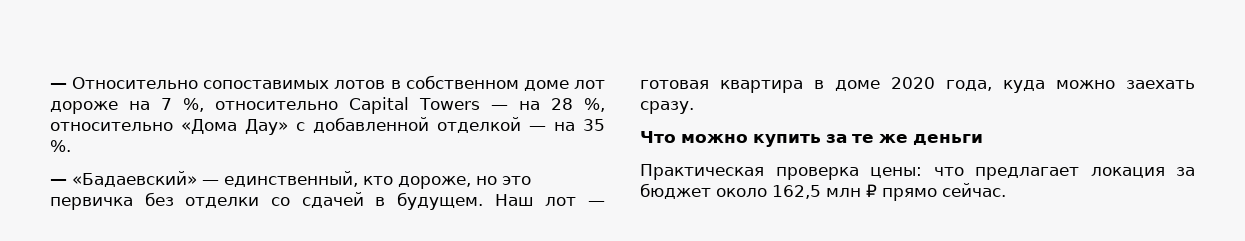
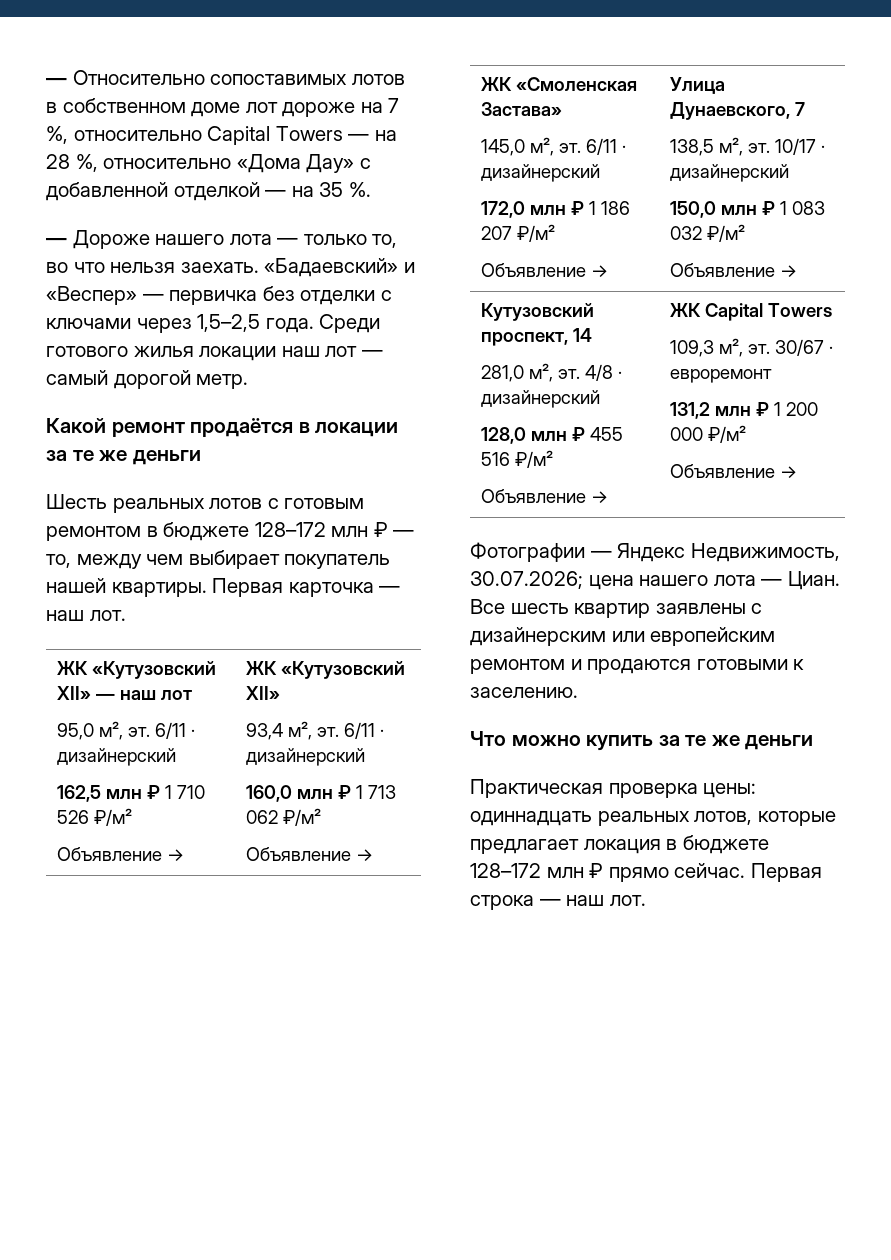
- — «Бадаевский» — единственный, кто дороже, но это первичка без отделки со сдачей в будущем. Наш лот — готовая квартира в доме 2020 года, куда можно заехать сразу.
+ — Дороже нашего лота — только то, во что нельзя заехать. «Бадаевский» и «Веспер» — первичка без отделки с ключами через 1,5–2,5 года. Среди готового жилья локации наш лот — самый дорогой метр.
+ Какой ремонт продаётся в локации за те же деньги
+ Шесть реальных лотов с готовым ремонтом в бюджете 128–172 млн ₽ — то, между чем выбирает покупатель нашей квартиры. Первая карточка — наш лот.
+ ЖК «Кутузовский XII» — наш лот
+ 95,0 м², эт. 6/11 · дизайнерский
+ 162,5 млн ₽ 1 710 526 ₽/м²
+ Объявление → | ЖК «Кутузовский XII»
+ 93,4 м², эт. 6/11 · дизайнерский
+ 160,0 млн ₽ 1 713 062 ₽/м²
+ Объявление →
+ ЖК «Смоленская Застава»
+ 145,0 м², эт. 6/11 · дизайнерский
+ 172,0 млн ₽ 1 186 207 ₽/м²
+ Объявление → | Улица Дунаевского, 7
+ 138,5 м², эт. 10/17 · дизайнерский
+ 150,0 млн ₽ 1 083 032 ₽/м²
+ Объявление →
+ Кутузовский проспект, 14
+ 281,0 м², эт. 4/8 · дизайнерский
+ 128,0 млн ₽ 455 516 ₽/м²
+ Объявление → | ЖК Capital Towers
+ 109,3 м², эт. 30/67 · евроремонт
+ 131,2 млн ₽ 1 200 000 ₽/м²
+ Объявление →
+ Фотографии — Яндекс Недвижимость, 30.07.2026; цена нашего лота — Циан. Все шесть квартир заявлены с дизайнерским или европейским ремонтом и продаются готовыми к заселению.
- Практическая проверка цены: что предлагает локация за бюджет около 162,5 млн ₽ прямо сейчас.
+ Практическая проверка цены: одиннадцать реальных лотов, которые предлагает локация в бюджете 128–172 млн ₽ прямо сейчас. Первая строка — наш лот.

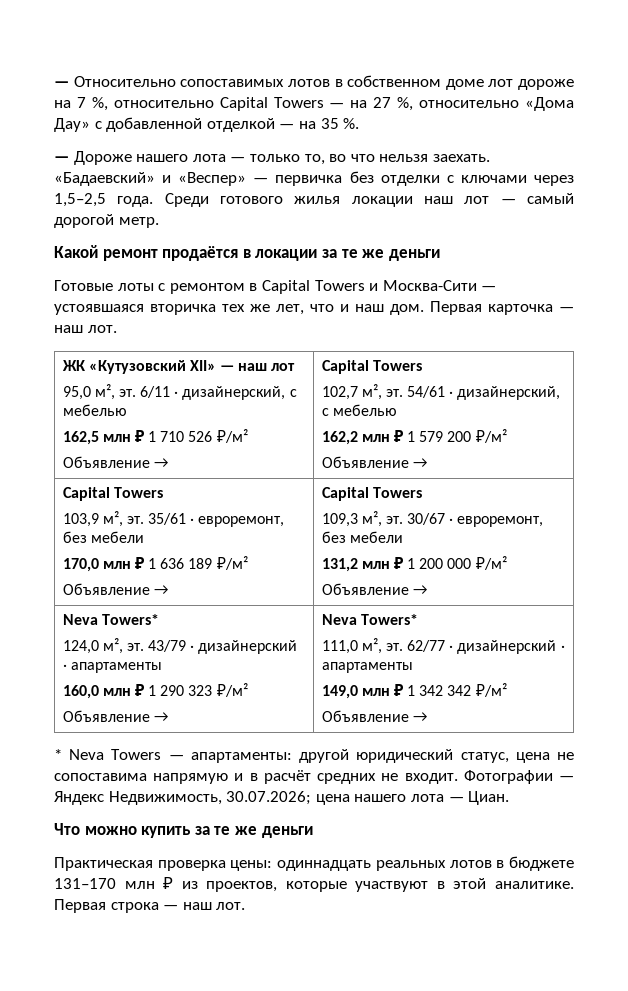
- — Относительно сопоставимых лотов в собственном доме лот дороже на 7 %, относительно Capital Towers — на 28 %, относительно «Дома Дау» с добавленной отделкой — на 35 %.
+ — Относительно сопоставимых лотов в собственном доме лот дороже на 7 %, относительно Capital Towers — на 27 %, относительно «Дома Дау» с добавленной отделкой — на 35 %.
- Шесть реальных лотов с готовым ремонтом в бюджете 128–172 млн ₽ — то, между чем выбирает покупатель нашей квартиры.
+ Готовые лоты с ремонтом в Capital Towers и Москва-Сити — устоявшаяся вторичка тех же лет, что и наш дом.
- 95,0 м², эт. 6/11 · дизайнерский
+ 95,0 м², эт. 6/11 · дизайнерский, с мебелью
  162,5 млн ₽ 1 710 526 ₽/м²
- Объявление → | ЖК «Кутузовский XII»
- 93,4 м², эт. 6/11 · дизайнерский
- 160,0 млн ₽ 1 713 062 ₽/м²
+ Объявление → | Capital Towers
+ 102,7 м², эт. 54/61 · дизайнерский, с мебелью
+ 162,2 млн ₽ 1 579 200 ₽/м²
  Объявление →
- ЖК «Смоленская Застава»
- 145,0 м², эт. 6/11 · дизайнерский
- 172,0 млн ₽ 1 186 207 ₽/м²
- Объявление → | Улица Дунаевского, 7
- 138,5 м², эт. 10/17 · дизайнерский
- 150,0 млн ₽ 1 083 032 ₽/м²
- Объявление →
- Кутузовский проспект, 14
- 281,0 м², эт. 4/8 · дизайнерский
- 128,0 млн ₽ 455 516 ₽/м²
- Объявление → | ЖК Capital Towers
- 109,3 м², эт. 30/67 · евроремонт
+ Capital Towers
+ 103,9 м², эт. 35/61 · евроремонт, без мебели
+ 170,0 млн ₽ 1 636 189 ₽/м²
+ Объявление → | Capital Towers
+ 109,3 м², эт. 30/67 · евроремонт, без мебели
  131,2 млн ₽ 1 200 000 ₽/м²
  Объявление →
- Фотографии — Яндекс Недвижимость, 30.07.2026; цена нашего лота — Циан. Все шесть квартир заявлены с дизайнерским или европейским ремонтом и продаются готовыми к заселению.
+ Neva Towers*
+ 124,0 м², эт. 43/79 · дизайнерский · апартаменты
+ 160,0 млн ₽ 1 290 323 ₽/м²
+ Объявление → | Neva Towers*
+ 111,0 м², эт. 62/77 · дизайнерский · апартаменты
+ 149,0 млн ₽ 1 342 342 ₽/м²
+ Объявление →
+ * Neva Towers — апартаменты: другой юридический статус, цена не сопоставима напрямую и в расчёт средних не входит. Фотографии — Яндекс Недвижимость, 30.07.2026; цена нашего лота — Циан.
- Практическая проверка цены: одиннадцать реальных лотов, которые предлагает локация в бюджете 128–172 млн ₽ прямо сейчас.
+ Практическая проверка цены: одиннадцать реальных лотов в бюджете 131–170 млн ₽ из проектов, которые участвуют в этой аналитике.

